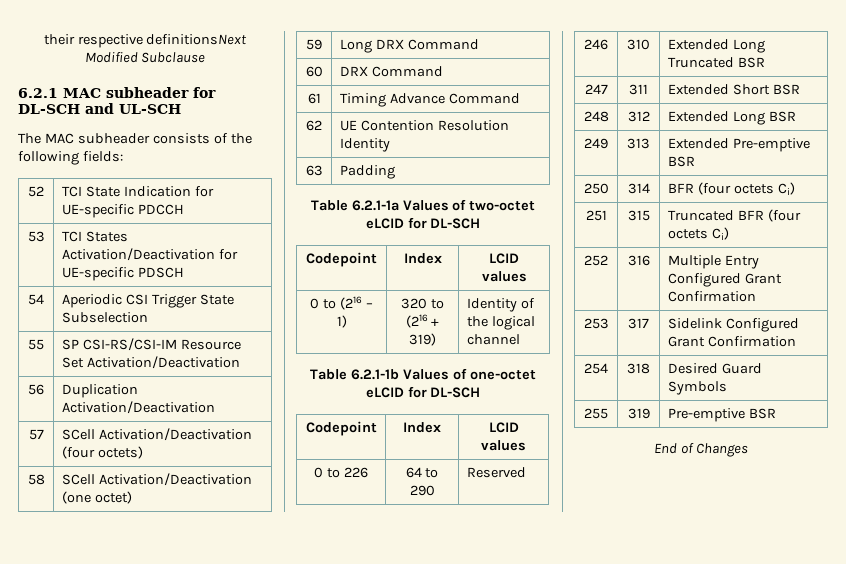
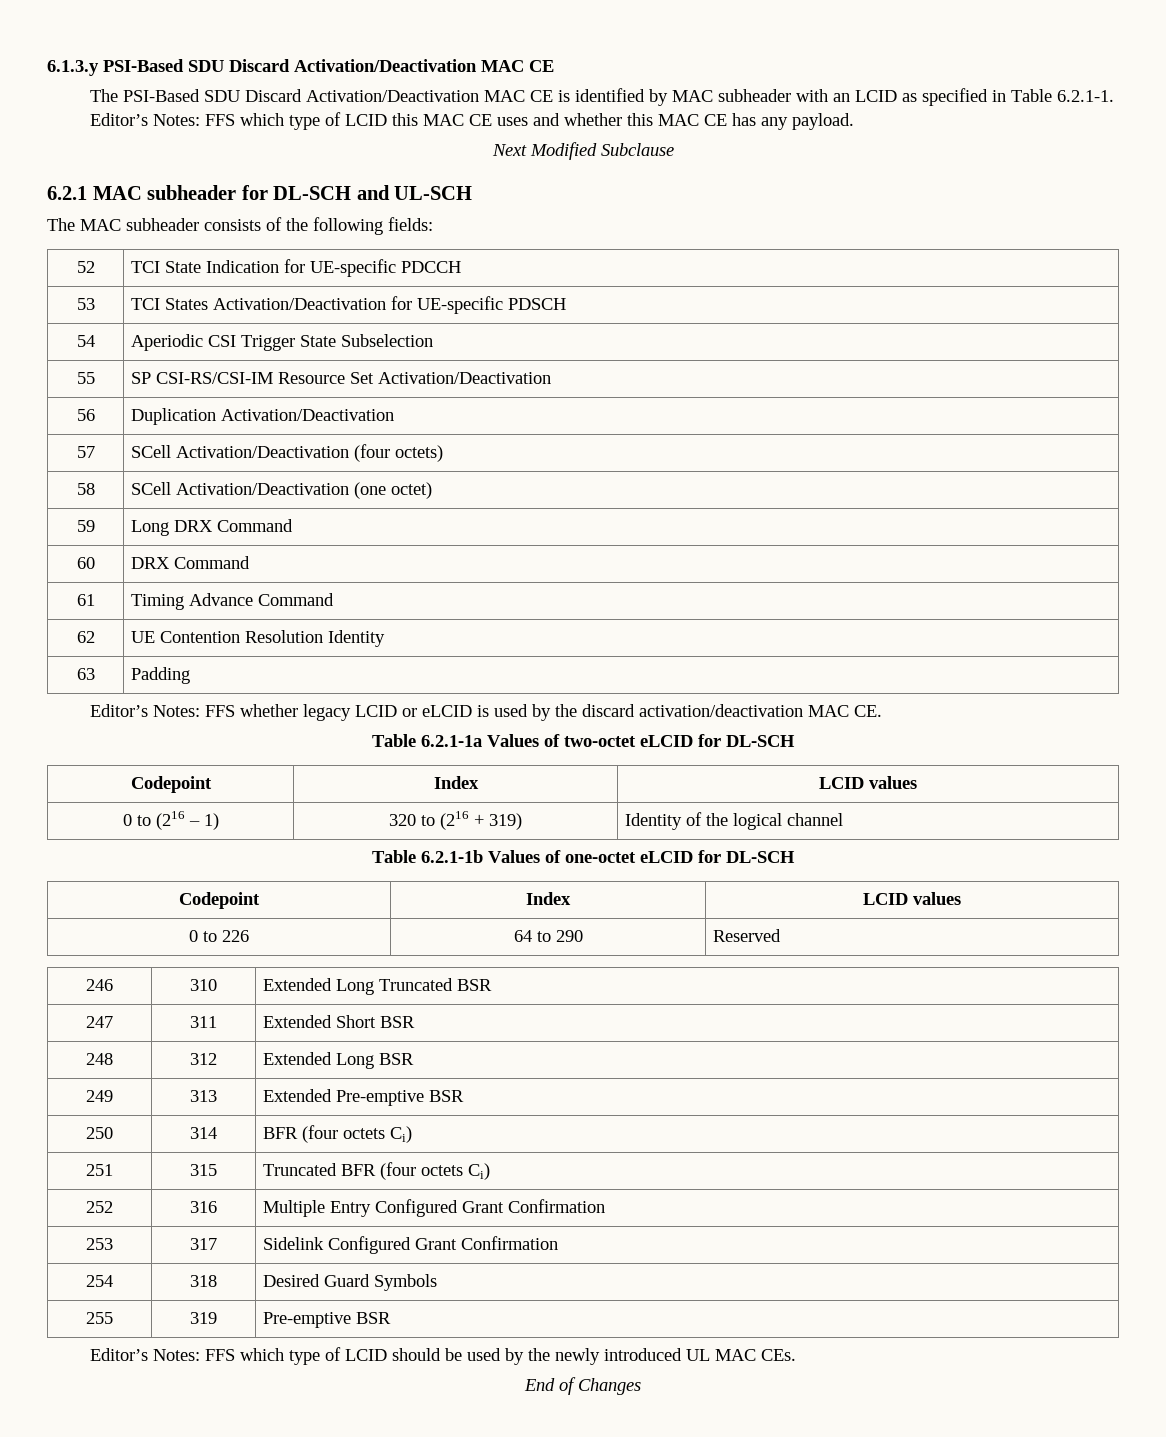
- their respective definitionsNext Modified Subclause
+ 6.1.3.y PSI-Based SDU Discard Activation/Deactivation MAC CE
+ The PSI-Based SDU Discard Activation/Deactivation MAC CE is identified by MAC subheader with an LCID as specified in Table 6.2.1-1.
+ Editor’s Notes: FFS which type of LCID this MAC CE uses and whether this MAC CE has any payload.
+ Next Modified Subclause
+ Editor’s Notes: FFS whether legacy LCID or eLCID is used by the discard activation/deactivation MAC CE.
+ Editor’s Notes: FFS which type of LCID should be used by the newly introduced UL MAC CEs.

